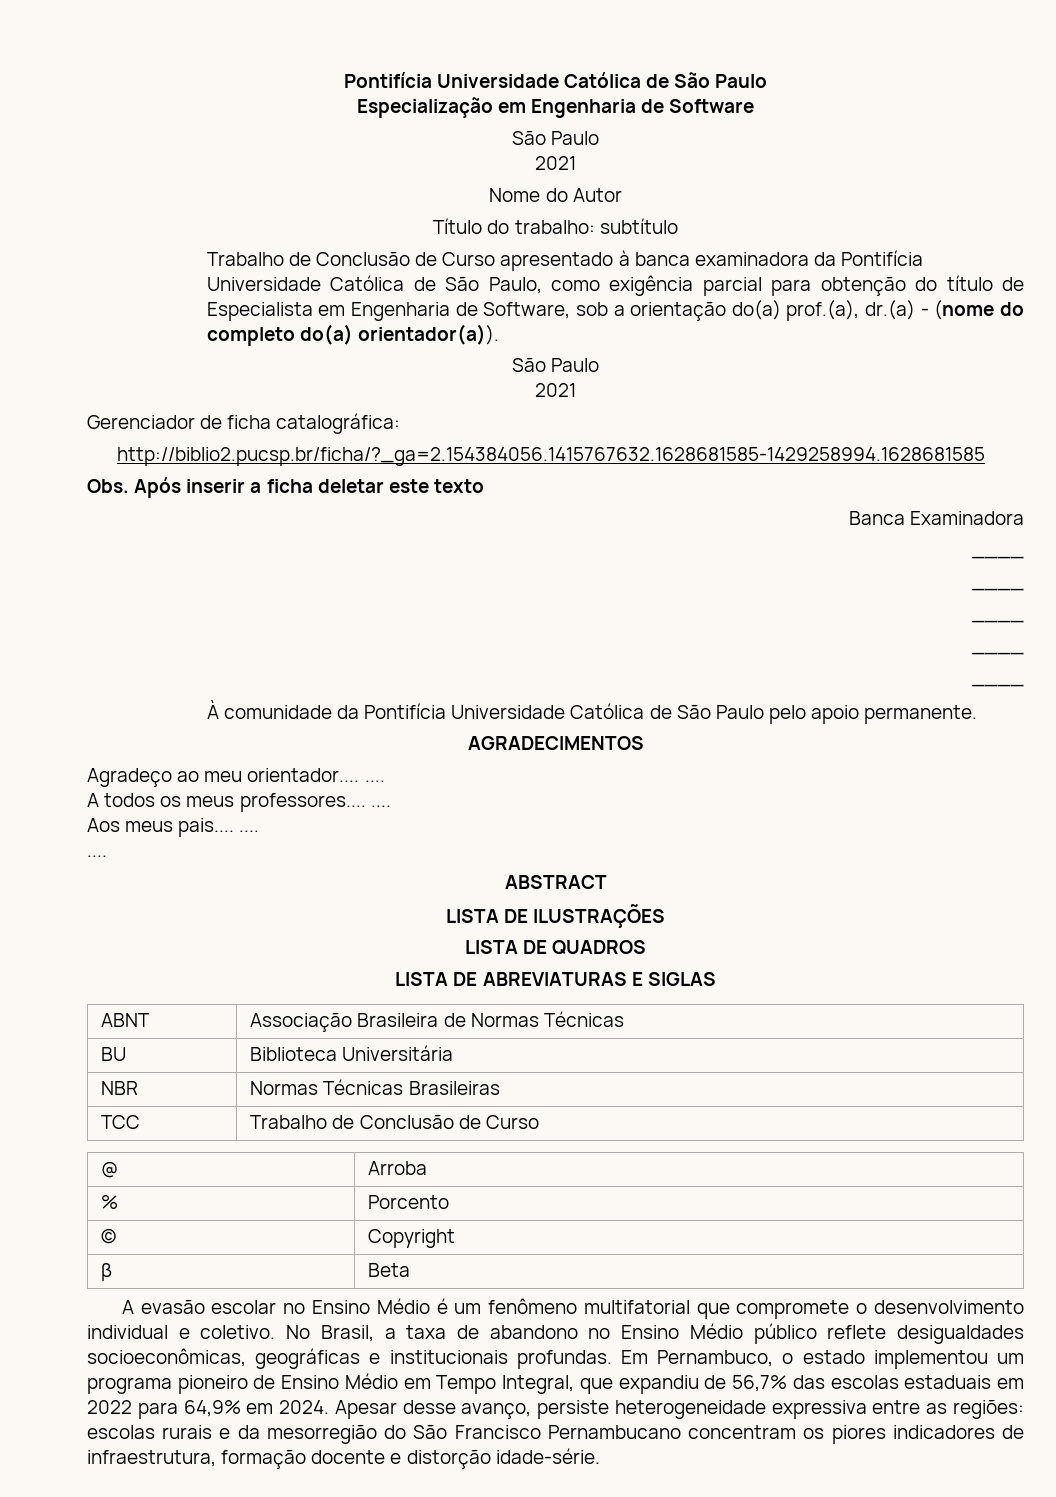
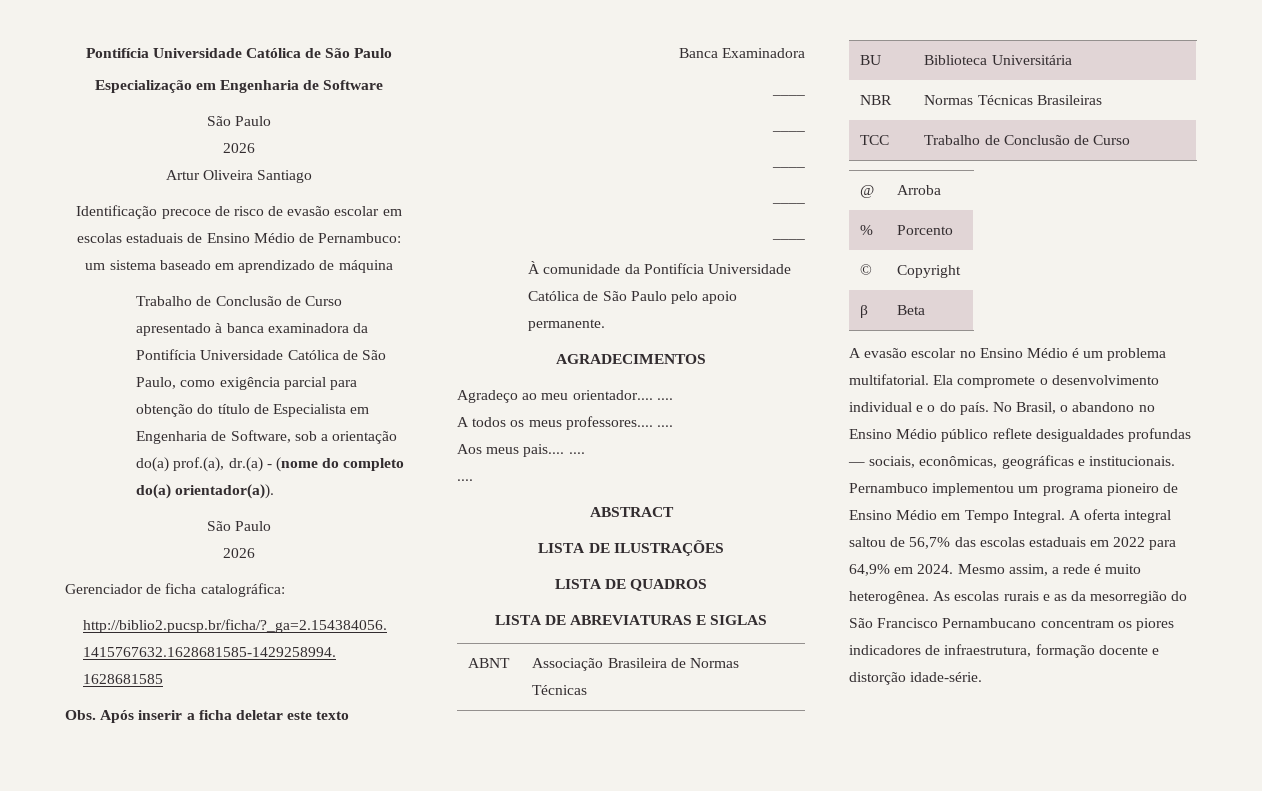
  Especialização em Engenharia de Software
  São Paulo
- 2021
- Nome do Autor
- Título do trabalho: subtítulo
+ 2026
+ Artur Oliveira Santiago
+ Identificação precoce de risco de evasão escolar em escolas estaduais de Ensino Médio de Pernambuco: um sistema baseado em aprendizado de máquina
  Trabalho de Conclusão de Curso apresentado à banca examinadora da Pontifícia Universidade Católica de São Paulo, como exigência parcial para obtenção do título de Especialista em Engenharia de Software, sob a orientação do(a) prof.(a), dr.(a) - (nome do completo do(a) orientador(a)).
  São Paulo
- 2021
+ 2026
- A evasão escolar no Ensino Médio é um fenômeno multifatorial que compromete o desenvolvimento individual e coletivo. No Brasil, a taxa de abandono no Ensino Médio público reflete desigualdades socioeconômicas, geográficas e institucionais profundas. Em Pernambuco, o estado implementou um programa pioneiro de Ensino Médio em Tempo Integral, que expandiu de 56,7% das escolas estaduais em 2022 para 64,9% em 2024.
+ A evasão escolar no Ensino Médio é um problema multifatorial. Ela compromete o desenvolvimento individual e o do país. No Brasil, o abandono no Ensino Médio público reflete desigualdades profundas — sociais, econômicas, geográficas e institucionais. Pernambuco implementou um programa pioneiro de Ensino Médio em Tempo Integral. A oferta integral saltou de 56,7% das escolas estaduais em 2022 para 64,9% em 2024.
- Apesar desse avanço, persiste heterogeneidade expressiva entre as regiões: escolas rurais e da mesorregião do São Francisco Pernambucano concentram os piores indicadores de infraestrutura, formação docente e distorção idade-série.
+ Mesmo assim, a rede é muito heterogênea. As escolas rurais e as da mesorregião do São Francisco Pernambucano concentram os piores indicadores de infraestrutura, formação docente e distorção idade-série.

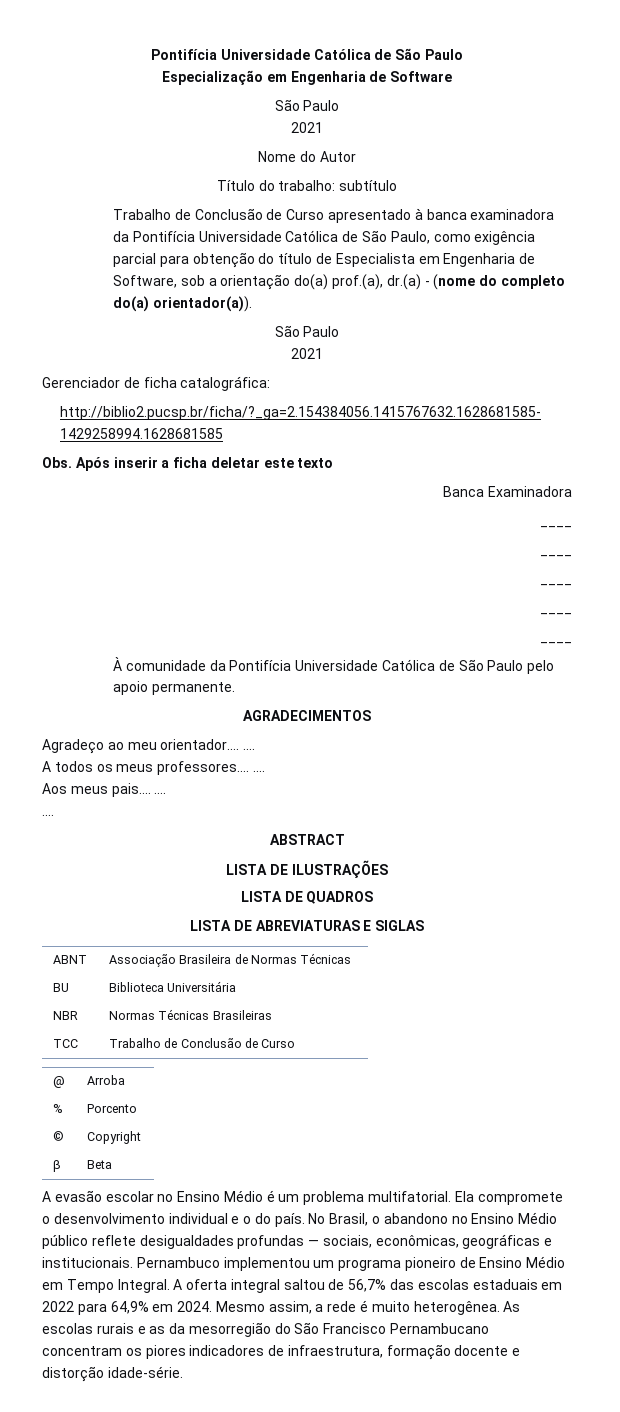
  Especialização em Engenharia de Software
  São Paulo
- 2026
- Artur Oliveira Santiago
- Identificação precoce de risco de evasão escolar em escolas estaduais de Ensino Médio de Pernambuco: um sistema baseado em aprendizado de máquina
+ 2021
+ Nome do Autor
+ Título do trabalho: subtítulo
  Trabalho de Conclusão de Curso apresentado à banca examinadora da Pontifícia Universidade Católica de São Paulo, como exigência parcial para obtenção do título de Especialista em Engenharia de Software, sob a orientação do(a) prof.(a), dr.(a) - (nome do completo do(a) orientador(a)).
  São Paulo
- 2026
+ 2021

